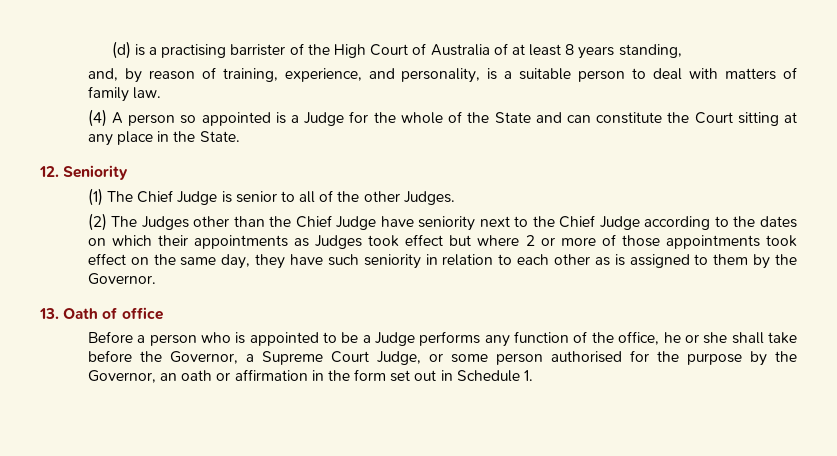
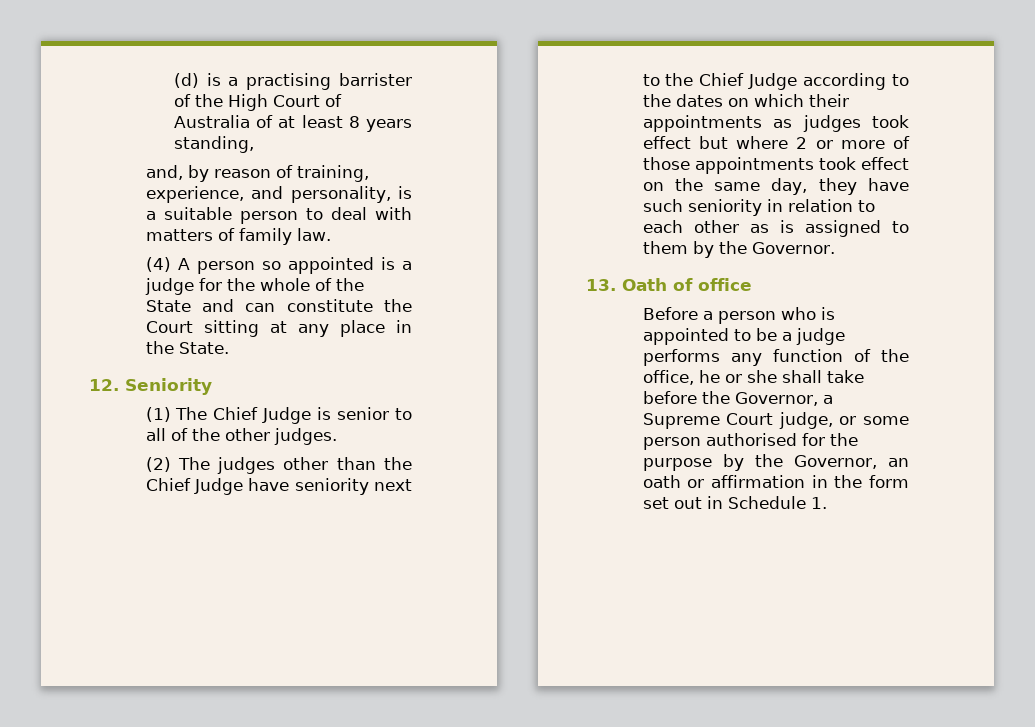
- (4) A person so appointed is a Judge for the whole of the State and can constitute the Court sitting at any place in the State.
+ (4) A person so appointed is a judge for the whole of the State and can constitute the Court sitting at any place in the State.
- (1) The Chief Judge is senior to all of the other Judges.
+ (1) The Chief Judge is senior to all of the other judges.
- (2) The Judges other than the Chief Judge have seniority next to the Chief Judge according to the dates on which their appointments as Judges took effect but where 2 or more of those appointments took effect on the same day, they have such seniority in relation to each other as is assigned to them by the Governor.
+ (2) The judges other than the Chief Judge have seniority next to the Chief Judge according to the dates on which their appointments as judges took effect but where 2 or more of those appointments took effect on the same day, they have such seniority in relation to each other as is assigned to them by the Governor.
- Before a person who is appointed to be a Judge performs any function of the office, he or she shall take before the Governor, a Supreme Court Judge, or some person authorised for the purpose by the Governor, an oath or affirmation in the form set out in Schedule 1.
+ Before a person who is appointed to be a judge performs any function of the office, he or she shall take before the Governor, a Supreme Court judge, or some person authorised for the purpose by the Governor, an oath or affirmation in the form set out in Schedule 1.

